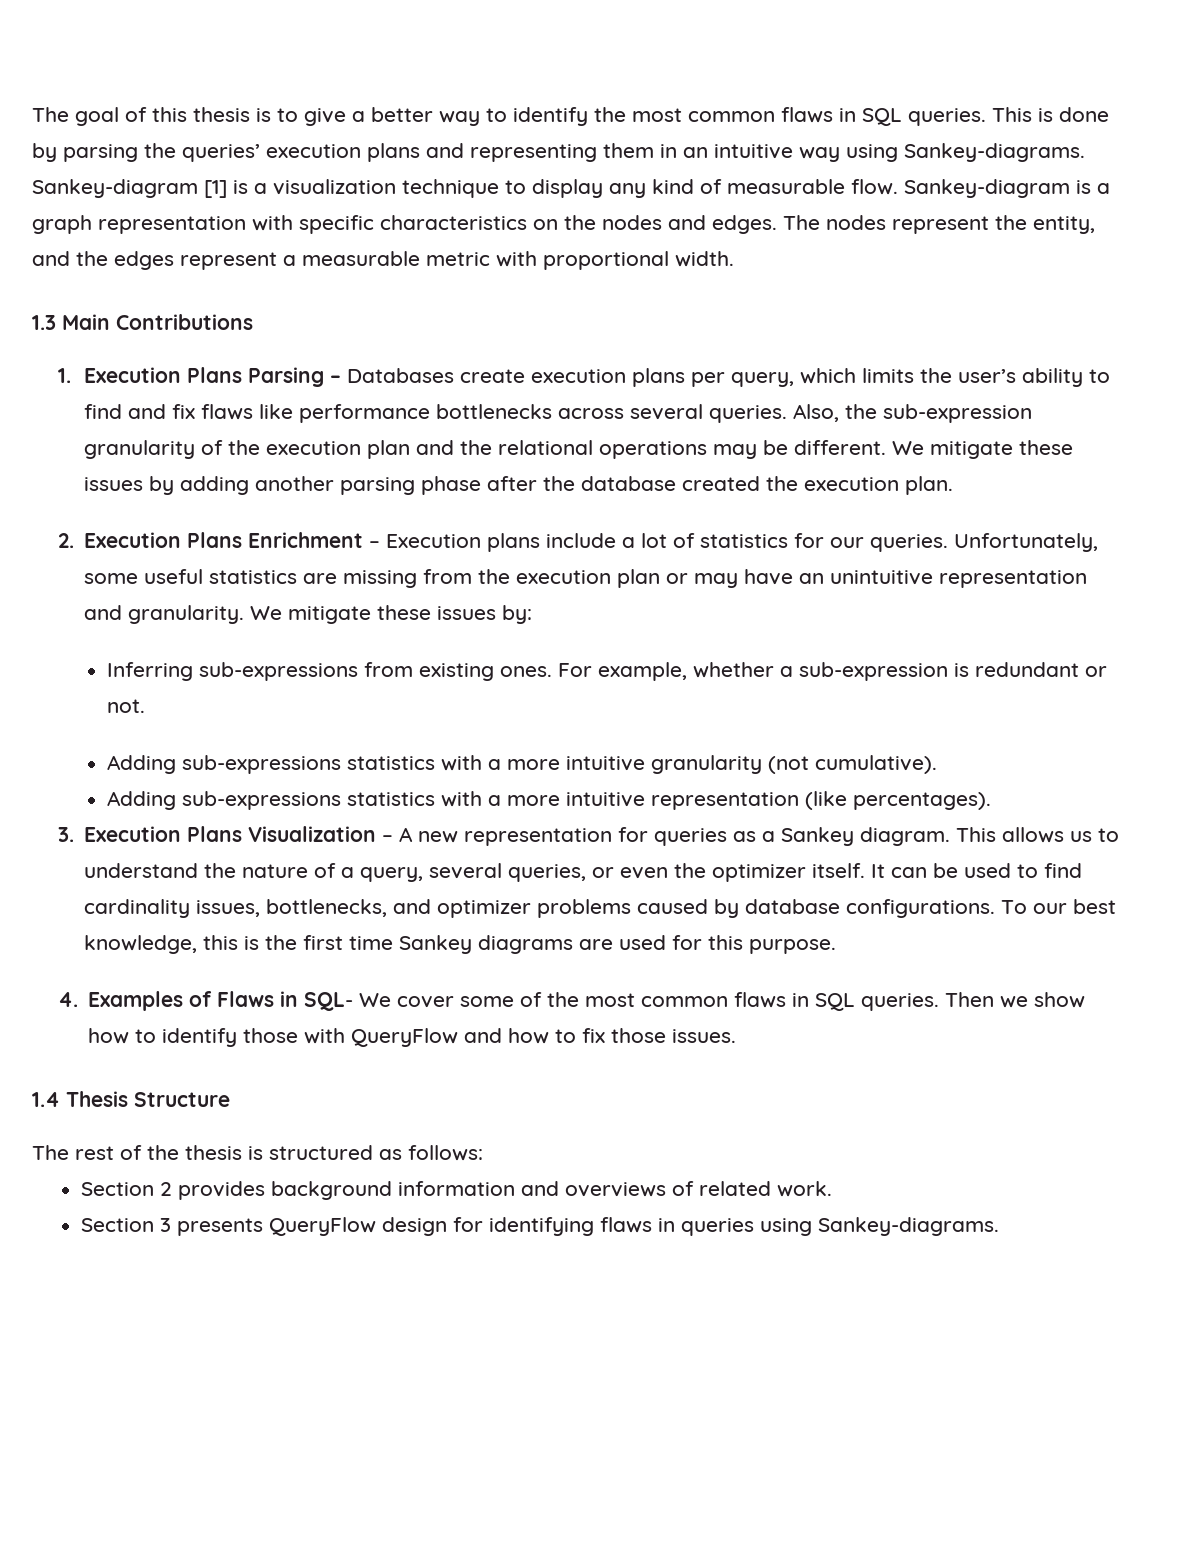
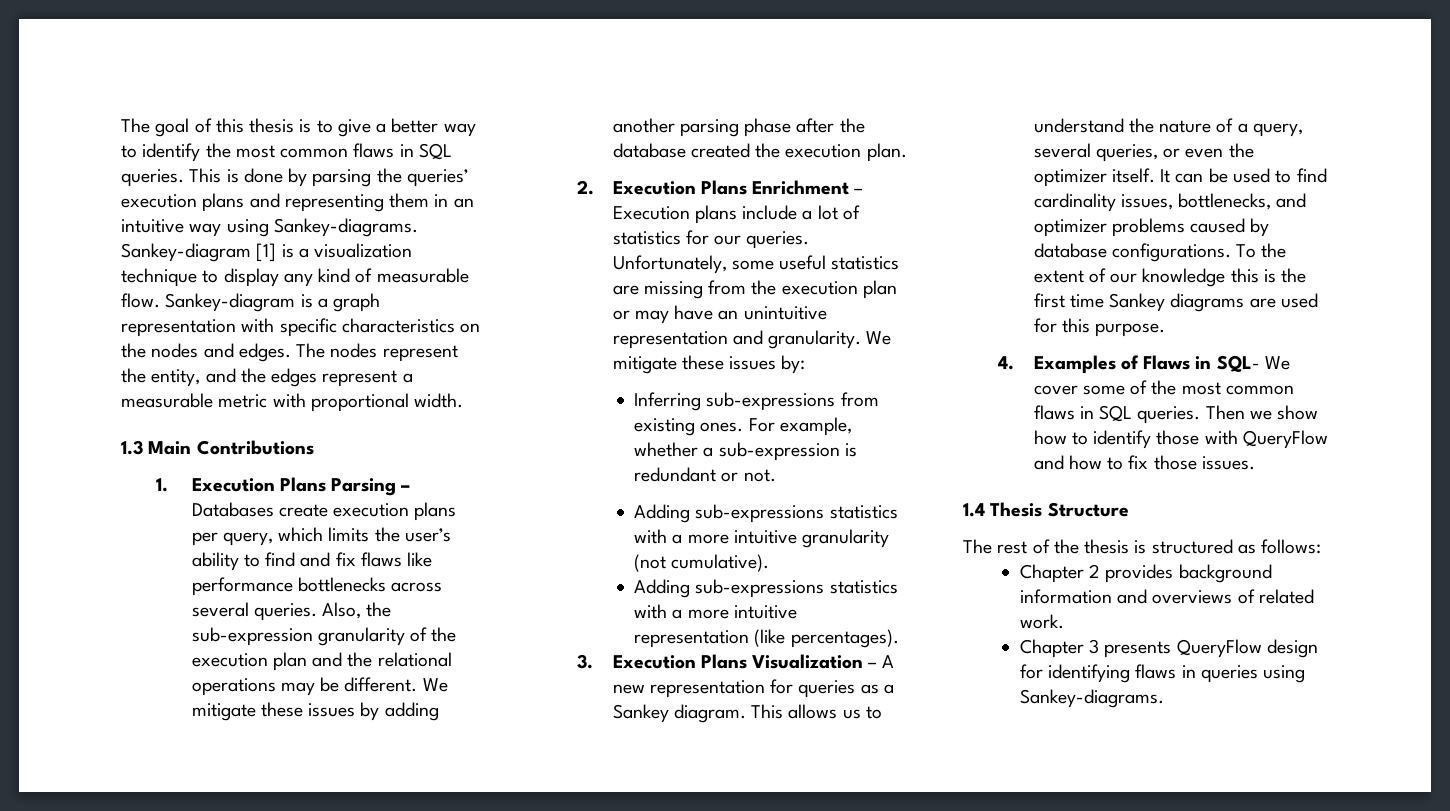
- To our best knowledge, this is the first time Sankey diagrams are used for this purpose.
+ To the extent of our knowledge this is the first time Sankey diagrams are used for this purpose.
- Section 2 provides background information and overviews of related work.
+ Chapter 2 provides background information and overviews of related work.
- Section 3 presents QueryFlow design for identifying flaws in queries using Sankey-diagrams.
+ Chapter 3 presents QueryFlow design for identifying flaws in queries using Sankey-diagrams.

